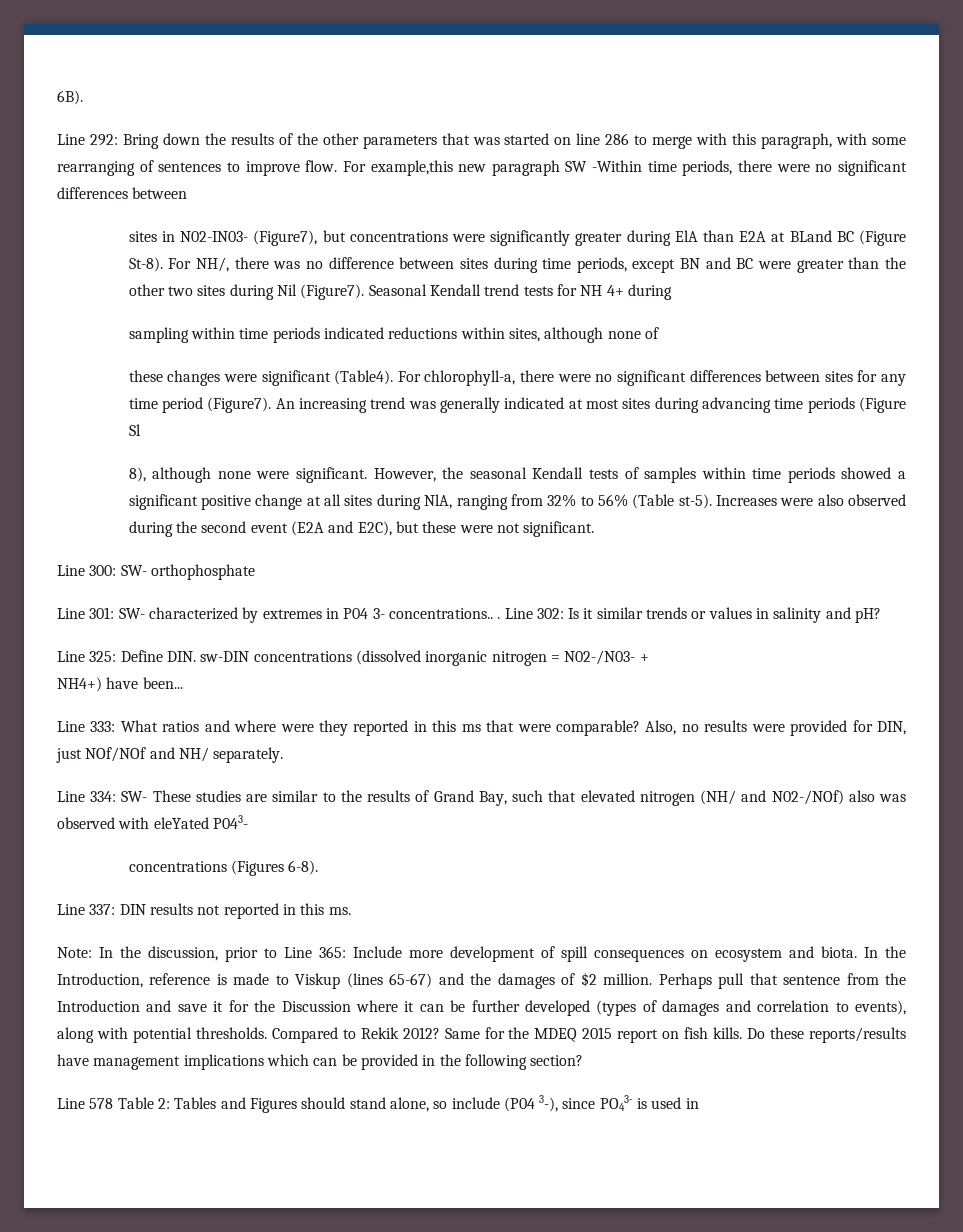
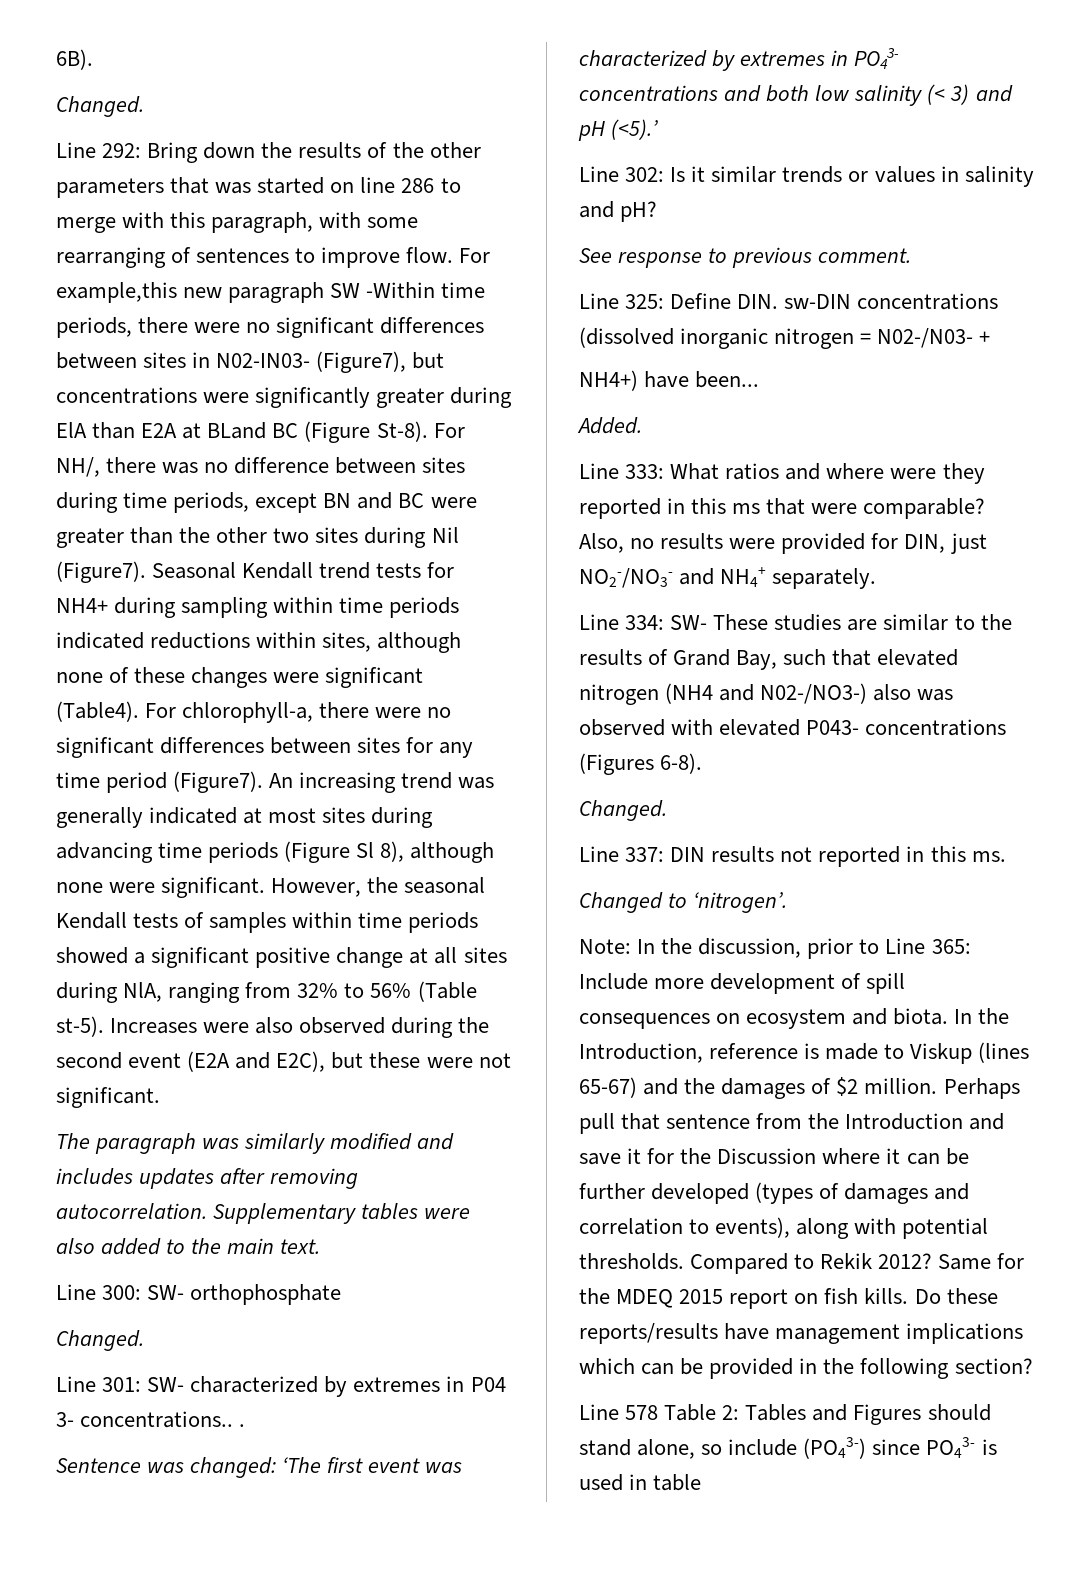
  6B).
+ Changed.
- For example,this new paragraph SW -Within time periods, there were no significant differences between
- sites in N02-IN03- (Figure7), but concentrations were significantly greater during ElA than E2A at BLand BC (Figure St-8).
+ For example,this new paragraph SW -Within time periods, there were no significant differences between sites in N02-IN03- (Figure7), but concentrations were significantly greater during ElA than E2A at BLand BC (Figure St-8).
- Seasonal Kendall trend tests for NH 4+ during
- sampling within time periods indicated reductions within sites, although none of
- these changes were significant (Table4).
+ Seasonal Kendall trend tests for NH4+ during sampling within time periods indicated reductions within sites, although none of these changes were significant (Table4).
- An increasing trend was generally indicated at most sites during advancing time periods (Figure Sl
- 8), although none were significant.
+ An increasing trend was generally indicated at most sites during advancing time periods (Figure Sl 8), although none were significant.
+ The paragraph was similarly modified and includes updates after removing autocorrelation. Supplementary tables were also added to the main text.
  Line 300: SW- orthophosphate
+ Changed.
- Line 301: SW- characterized by extremes in P04 3- concentrations.. . Line 302: Is it similar trends or values in salinity and pH?
+ Line 301: SW- characterized by extremes in P04 3- concentrations.. .
+ Sentence was changed: ‘The first event was characterized by extremes in PO43- concentrations and both low salinity (< 3) and pH (<5).’
+ Line 302: Is it similar trends or values in salinity and pH?
+ See response to previous comment.
+ Added.
- Also, no results were provided for DIN, just NOf/NOf and NH/ separately.
+ Also, no results were provided for DIN, just NO2-/NO3- and NH4+ separately.
- Line 334: SW- These studies are similar to the results of Grand Bay, such that elevated nitrogen (NH/ and N02-/NOf) also was observed with eleYated P043-
- concentrations (Figures 6-8).
+ Line 334: SW- These studies are similar to the results of Grand Bay, such that elevated nitrogen (NH4 and N02-/NO3-) also was observed with elevated P043- concentrations (Figures 6-8).
+ Changed.
+ Changed to ‘nitrogen’.
- Line 578 Table 2: Tables and Figures should stand alone, so include (P04 3-), since PO43- is used in
+ Line 578 Table 2: Tables and Figures should stand alone, so include (PO43-) since PO43- is used in table

